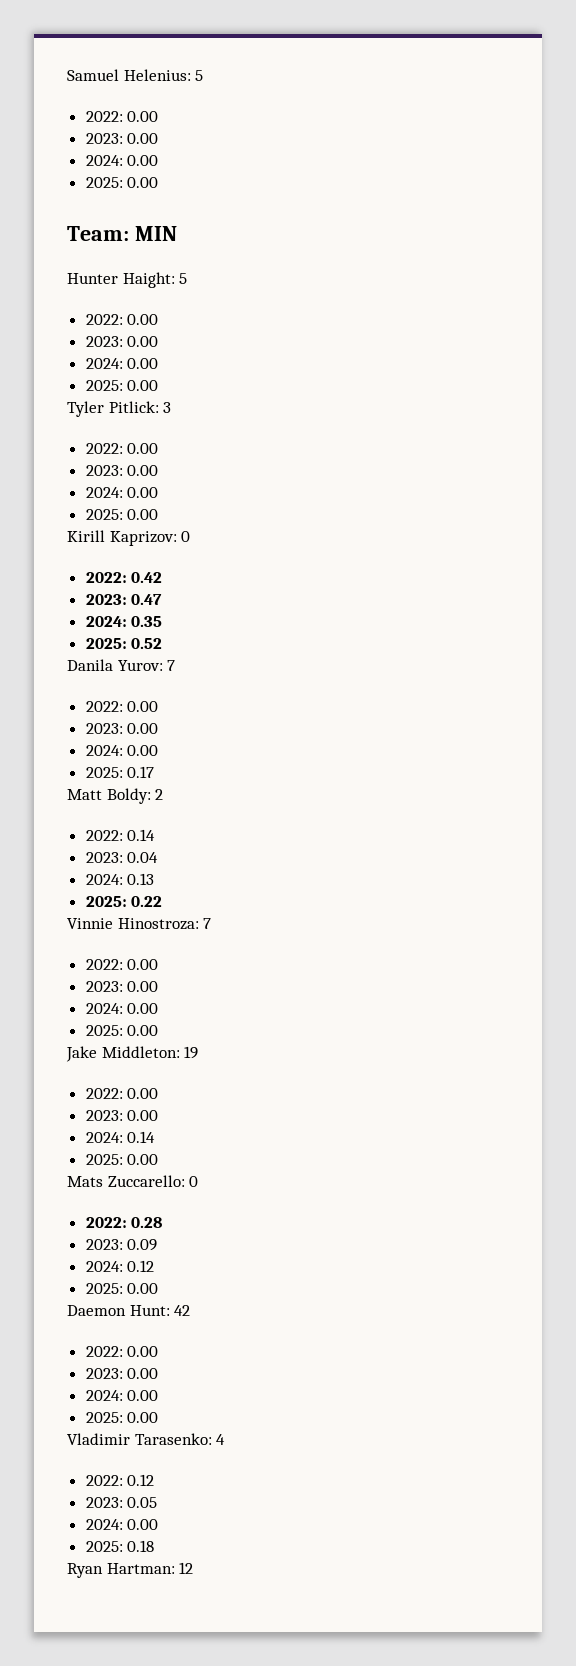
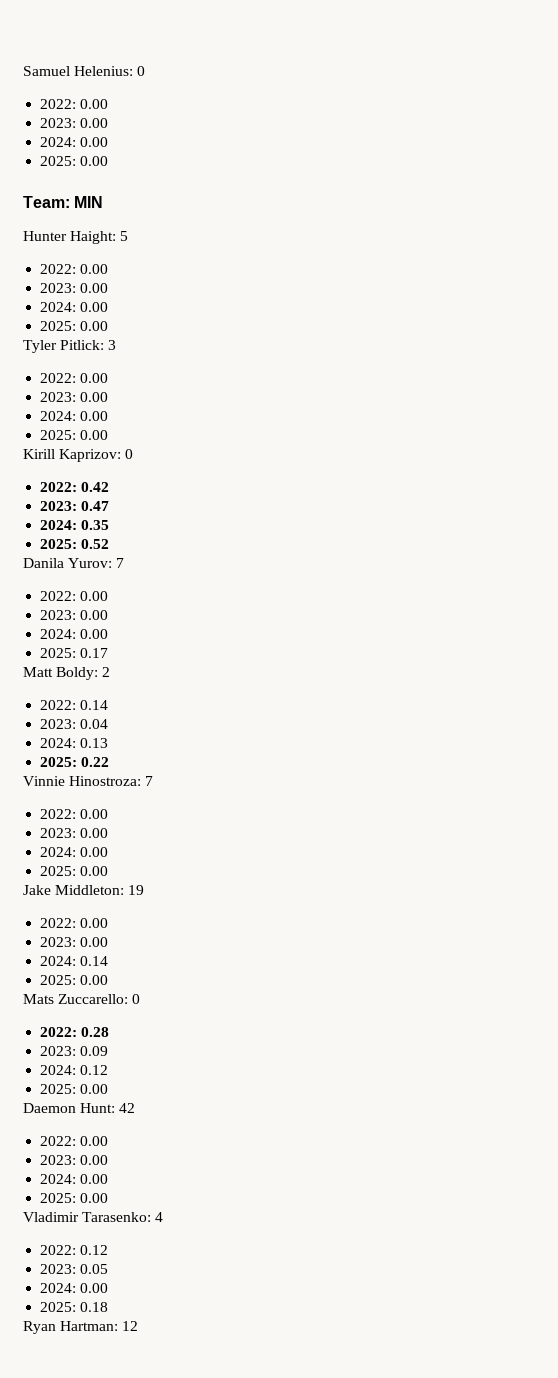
- Samuel Helenius: 5
+ Samuel Helenius: 0

